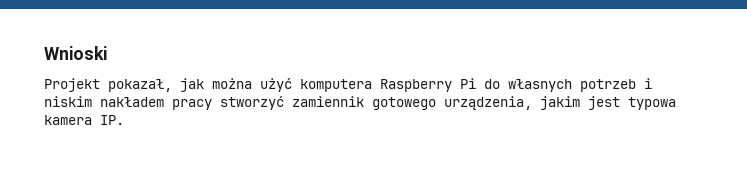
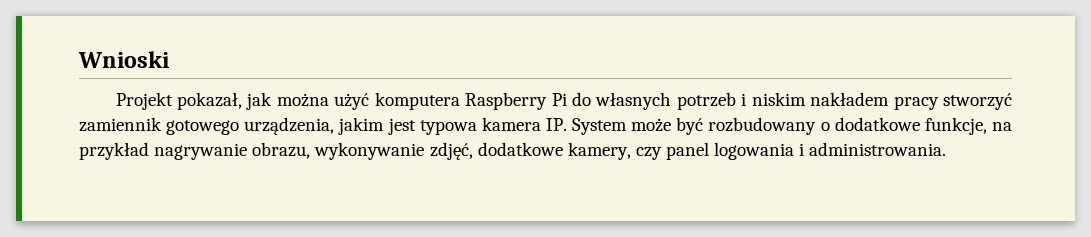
- Projekt pokazał, jak można użyć komputera Raspberry Pi do własnych potrzeb i niskim nakładem pracy stworzyć zamiennik gotowego urządzenia, jakim jest typowa kamera IP.
+ Projekt pokazał, jak można użyć komputera Raspberry Pi do własnych potrzeb i niskim nakładem pracy stworzyć zamiennik gotowego urządzenia, jakim jest typowa kamera IP. System może być rozbudowany o dodatkowe funkcje, na przykład nagrywanie obrazu, wykonywanie zdjęć, dodatkowe kamery, czy panel logowania i administrowania.

